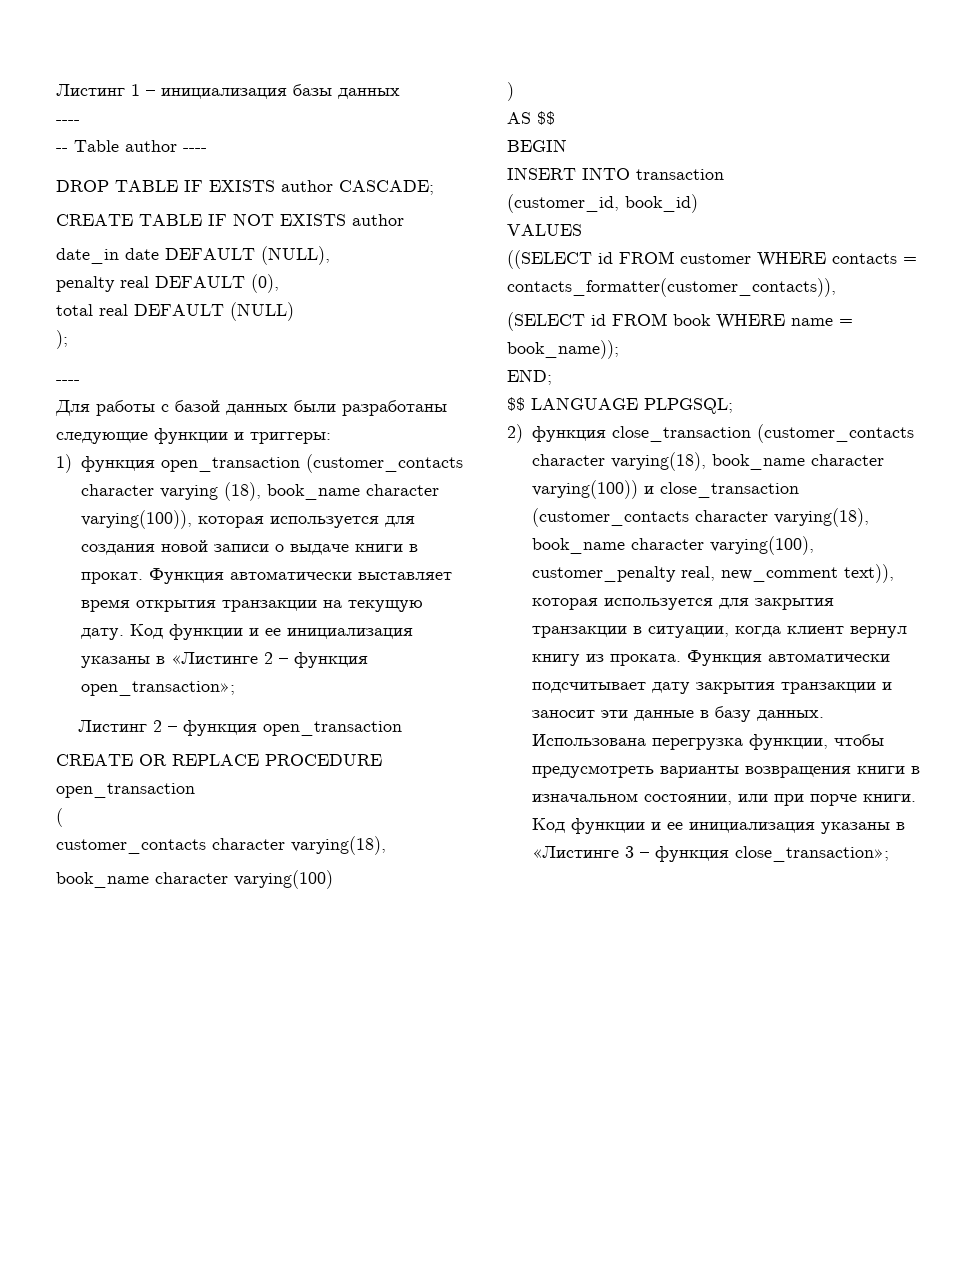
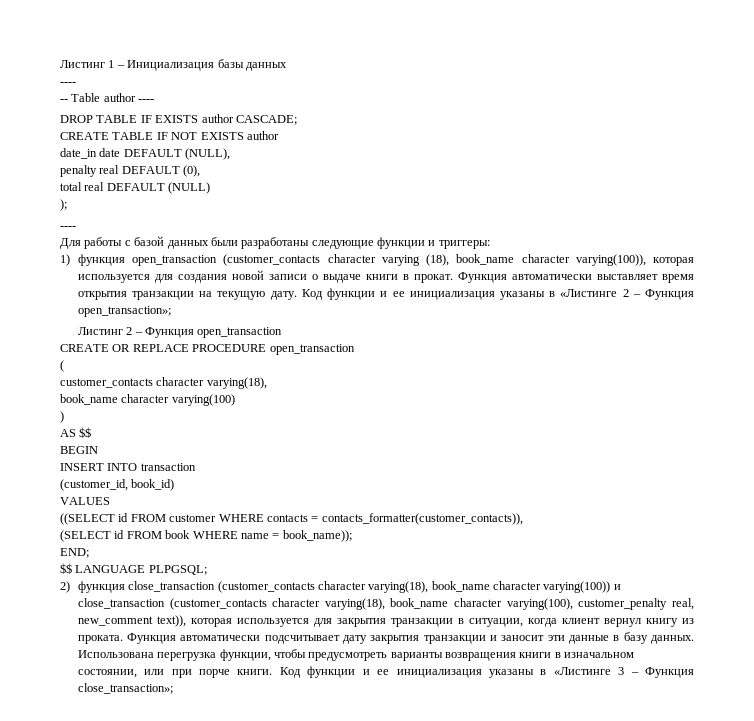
- Листинг 1 – инициализация базы данных
+ Листинг 1 – Инициализация базы данных
- Код функции и ее инициализация указаны в «Листинге 2 – функция open_transaction»;
+ Код функции и ее инициализация указаны в «Листинге 2 – Функция open_transaction»;
- Листинг 2 – функция open_transaction
+ Листинг 2 – Функция open_transaction
- Код функции и ее инициализация указаны в «Листинге 3 – функция close_transaction»;
+ Код функции и ее инициализация указаны в «Листинге 3 – Функция close_transaction»;

